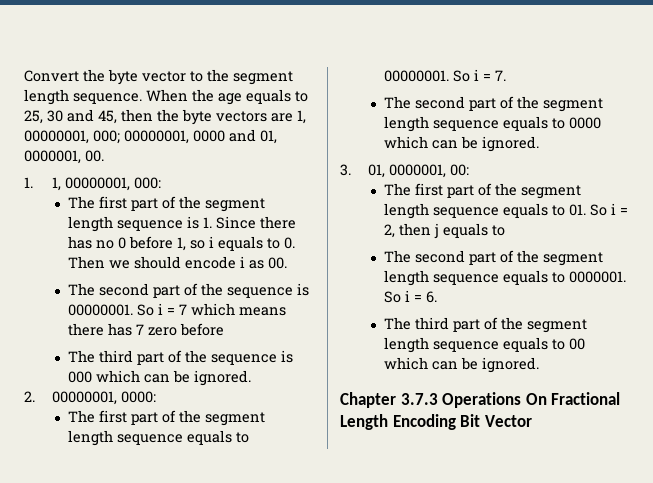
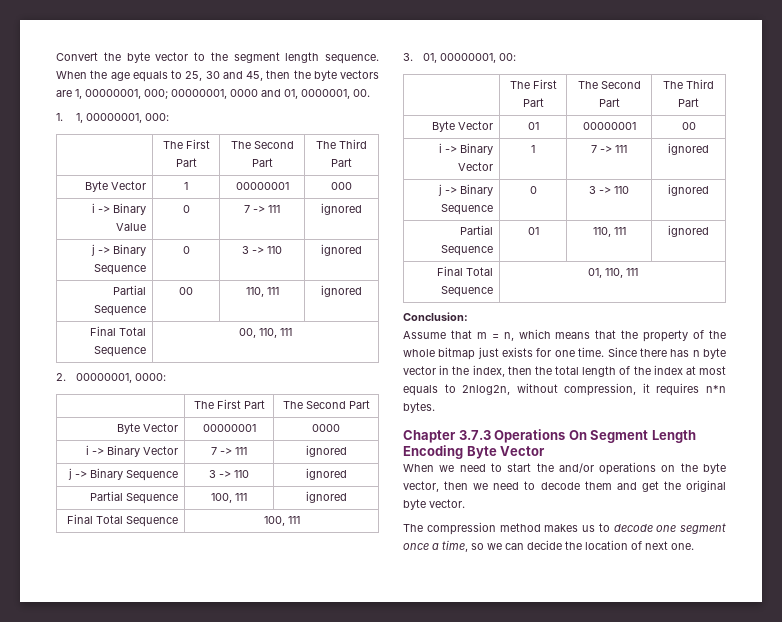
  1. 1, 00000001, 000:
- The first part of the segment length sequence is 1. Since there has no 0 before 1, so i equals to 0. Then we should encode i as 00.
- The second part of the sequence is 00000001. So i = 7 which means there has 7 zero before
- The third part of the sequence is 000 which can be ignored.
+ | The First Part | The Second Part | The Third Part
+ Byte Vector | 1 | 00000001 | 000
+ i -> Binary Value | 0 | 7 -> 111 | ignored
+ j -> Binary Sequence | 0 | 3 -> 110 | ignored
+ Partial Sequence | 00 | 110, 111 | ignored
+ Final Total Sequence | 00, 110, 111
  2. 00000001, 0000:
- The first part of the segment length sequence equals to 00000001. So i = 7.
- The second part of the segment length sequence equals to 0000 which can be ignored.
+ | The First Part | The Second Part
+ Byte Vector | 00000001 | 0000
+ i -> Binary Vector | 7 -> 111 | ignored
+ j -> Binary Sequence | 3 -> 110 | ignored
+ Partial Sequence | 100, 111 | ignored
+ Final Total Sequence | 100, 111
- 3. 01, 0000001, 00:
- The first part of the segment length sequence equals to 01. So i = 2, then j equals to
- The second part of the segment length sequence equals to 0000001. So i = 6.
- The third part of the segment length sequence equals to 00 which can be ignored.
+ 3. 01, 00000001, 00:
+ | The First Part | The Second Part | The Third Part
+ Byte Vector | 01 | 00000001 | 00
+ i -> Binary Vector | 1 | 7 -> 111 | ignored
+ j -> Binary Sequence | 0 | 3 -> 110 | ignored
+ Partial Sequence | 01 | 110, 111 | ignored
+ Final Total Sequence | 01, 110, 111
+ Conclusion:
+ Assume that m = n, which means that the property of the whole bitmap just exists for one time. Since there has n byte vector in the index, then the total length of the index at most equals to 2nlog2n, without compression, it requires n*n bytes.
- Chapter 3.7.3 Operations On Fractional Length Encoding Bit Vector
+ Chapter 3.7.3 Operations On Segment Length Encoding Byte Vector
+ When we need to start the and/or operations on the byte vector, then we need to decode them and get the original byte vector.
+ The compression method makes us to decode one segment once a time, so we can decide the location of next one.

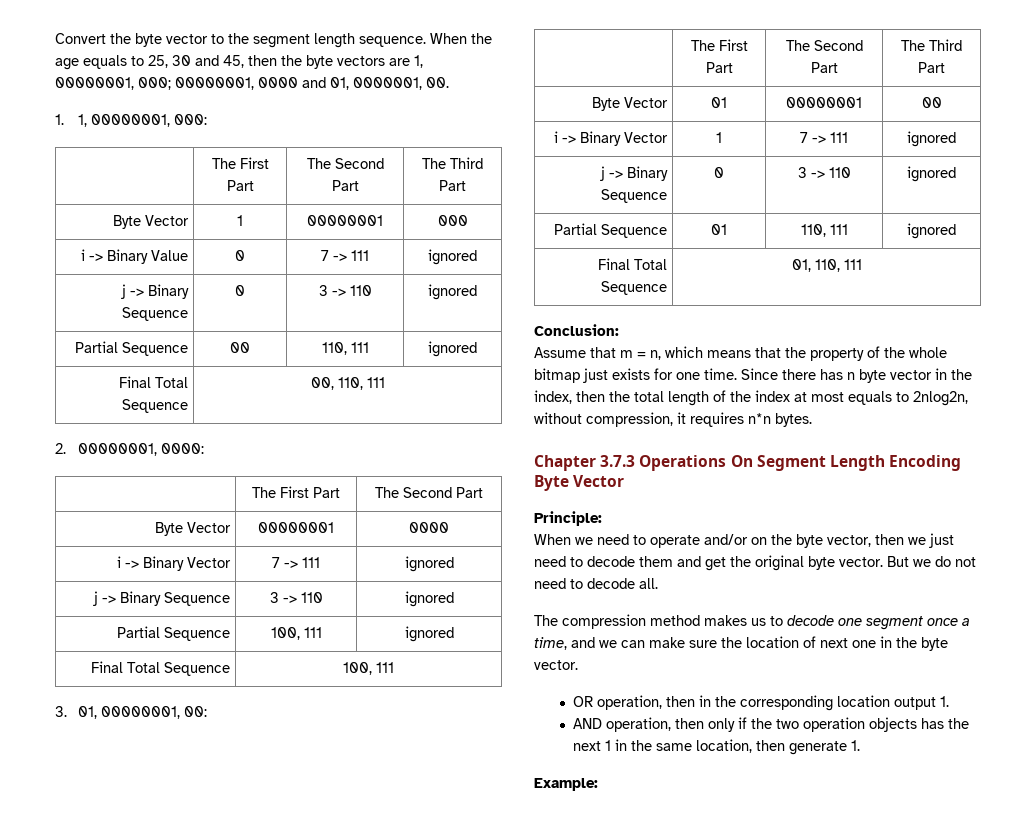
+ Principle:
- When we need to start the and/or operations on the byte vector, then we need to decode them and get the original byte vector.
+ When we need to operate and/or on the byte vector, then we just need to decode them and get the original byte vector. But we do not need to decode all.
- The compression method makes us to decode one segment once a time, so we can decide the location of next one.
+ The compression method makes us to decode one segment once a time, and we can make sure the location of next one in the byte vector.
+ OR operation, then in the corresponding location output 1.
+ AND operation, then only if the two operation objects has the next 1 in the same location, then generate 1.
+ Example:

